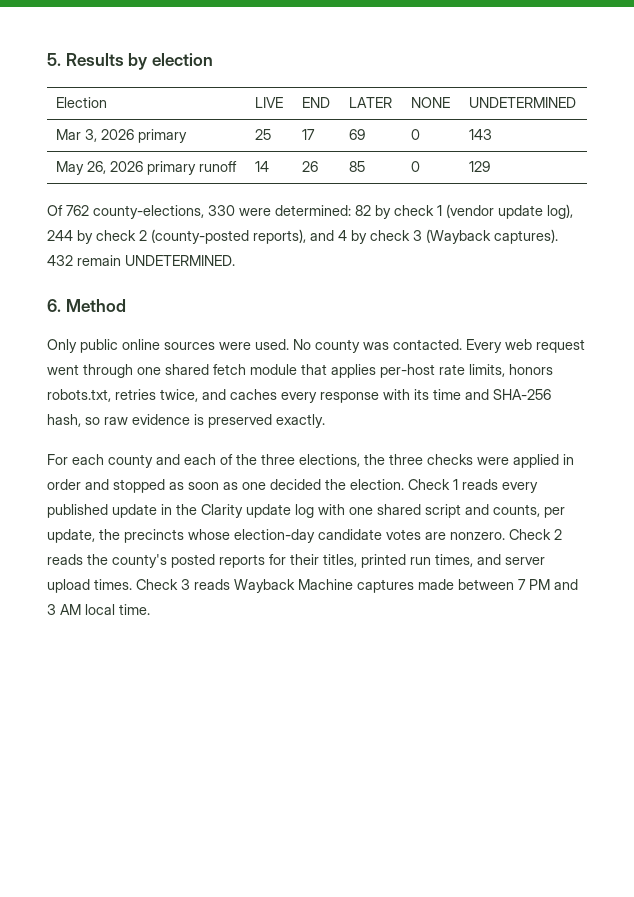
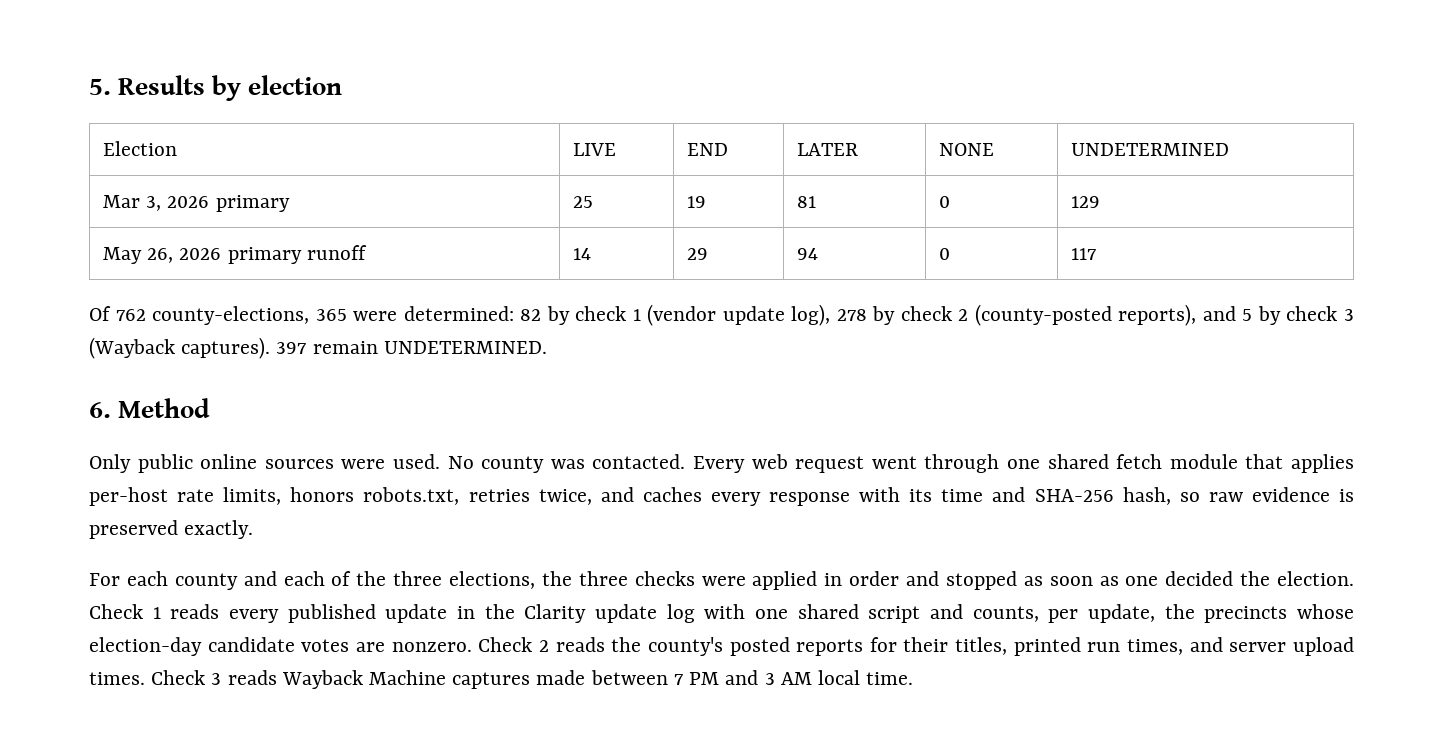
- Mar 3, 2026 primary | 25 | 17 | 69 | 0 | 143
+ Mar 3, 2026 primary | 25 | 19 | 81 | 0 | 129
- May 26, 2026 primary runoff | 14 | 26 | 85 | 0 | 129
+ May 26, 2026 primary runoff | 14 | 29 | 94 | 0 | 117
- Of 762 county-elections, 330 were determined: 82 by check 1 (vendor update log), 244 by check 2 (county-posted reports), and 4 by check 3 (Wayback captures).
+ Of 762 county-elections, 365 were determined: 82 by check 1 (vendor update log), 278 by check 2 (county-posted reports), and 5 by check 3 (Wayback captures).
- 432 remain UNDETERMINED.
+ 397 remain UNDETERMINED.

